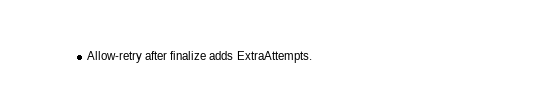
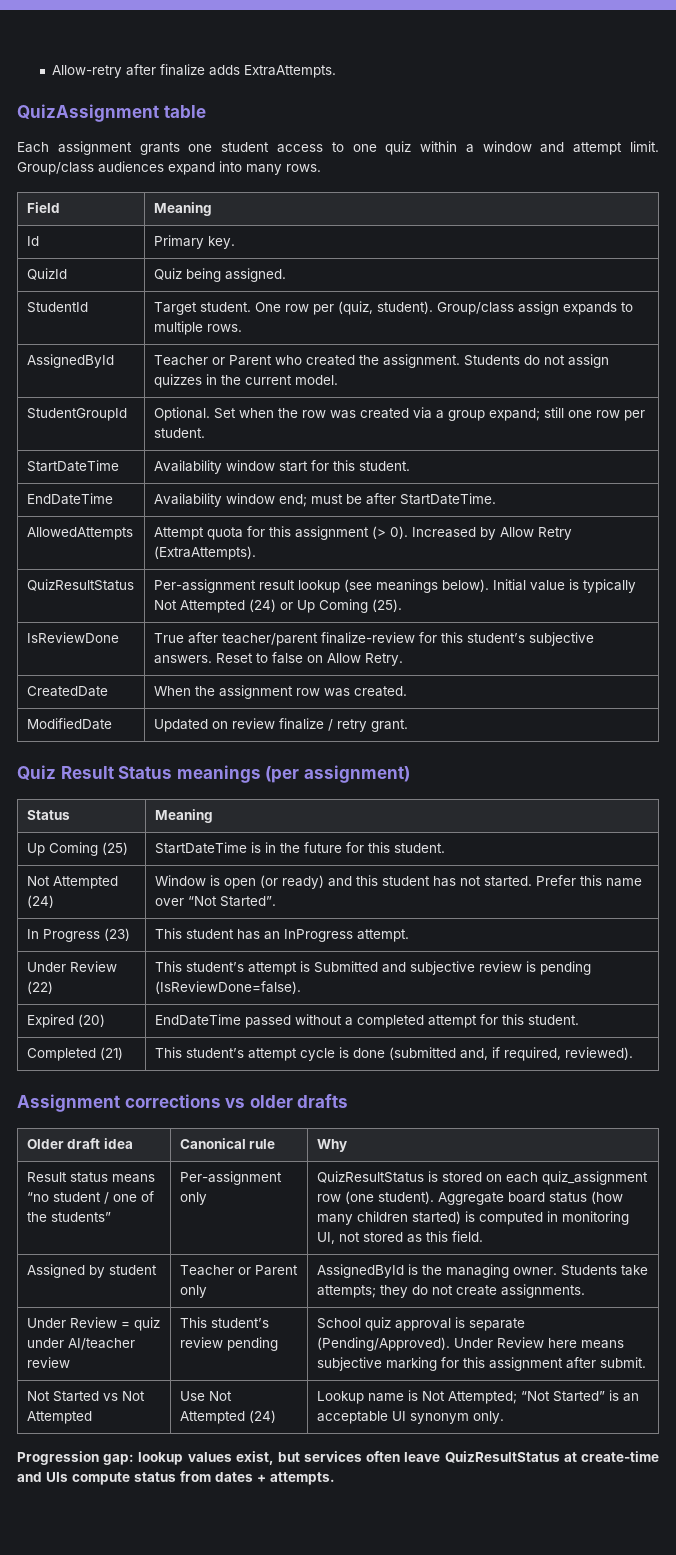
+ QuizAssignment table
+ Each assignment grants one student access to one quiz within a window and attempt limit. Group/class audiences expand into many rows.
+ Field | Meaning
+ Id | Primary key.
+ QuizId | Quiz being assigned.
+ StudentId | Target student. One row per (quiz, student). Group/class assign expands to multiple rows.
+ AssignedById | Teacher or Parent who created the assignment. Students do not assign quizzes in the current model.
+ StudentGroupId | Optional. Set when the row was created via a group expand; still one row per student.
+ StartDateTime | Availability window start for this student.
+ EndDateTime | Availability window end; must be after StartDateTime.
+ AllowedAttempts | Attempt quota for this assignment (> 0). Increased by Allow Retry (ExtraAttempts).
+ QuizResultStatus | Per-assignment result lookup (see meanings below). Initial value is typically Not Attempted (24) or Up Coming (25).
+ IsReviewDone | True after teacher/parent finalize-review for this student’s subjective answers. Reset to false on Allow Retry.
+ CreatedDate | When the assignment row was created.
+ ModifiedDate | Updated on review finalize / retry grant.
+ Quiz Result Status meanings (per assignment)
+ Status | Meaning
+ Up Coming (25) | StartDateTime is in the future for this student.
+ Not Attempted (24) | Window is open (or ready) and this student has not started. Prefer this name over “Not Started”.
+ In Progress (23) | This student has an InProgress attempt.
+ Under Review (22) | This student’s attempt is Submitted and subjective review is pending (IsReviewDone=false).
+ Expired (20) | EndDateTime passed without a completed attempt for this student.
+ Completed (21) | This student’s attempt cycle is done (submitted and, if required, reviewed).
+ Assignment corrections vs older drafts
+ Older draft idea | Canonical rule | Why
+ Result status means “no student / one of the students” | Per-assignment only | QuizResultStatus is stored on each quiz_assignment row (one student). Aggregate board status (how many children started) is computed in monitoring UI, not stored as this field.
+ Assigned by student | Teacher or Parent only | AssignedById is the managing owner. Students take attempts; they do not create assignments.
+ Under Review = quiz under AI/teacher review | This student’s review pending | School quiz approval is separate (Pending/Approved). Under Review here means subjective marking for this assignment after submit.
+ Not Started vs Not Attempted | Use Not Attempted (24) | Lookup name is Not Attempted; “Not Started” is an acceptable UI synonym only.
+ Progression gap: lookup values exist, but services often leave QuizResultStatus at create-time and UIs compute status from dates + attempts.

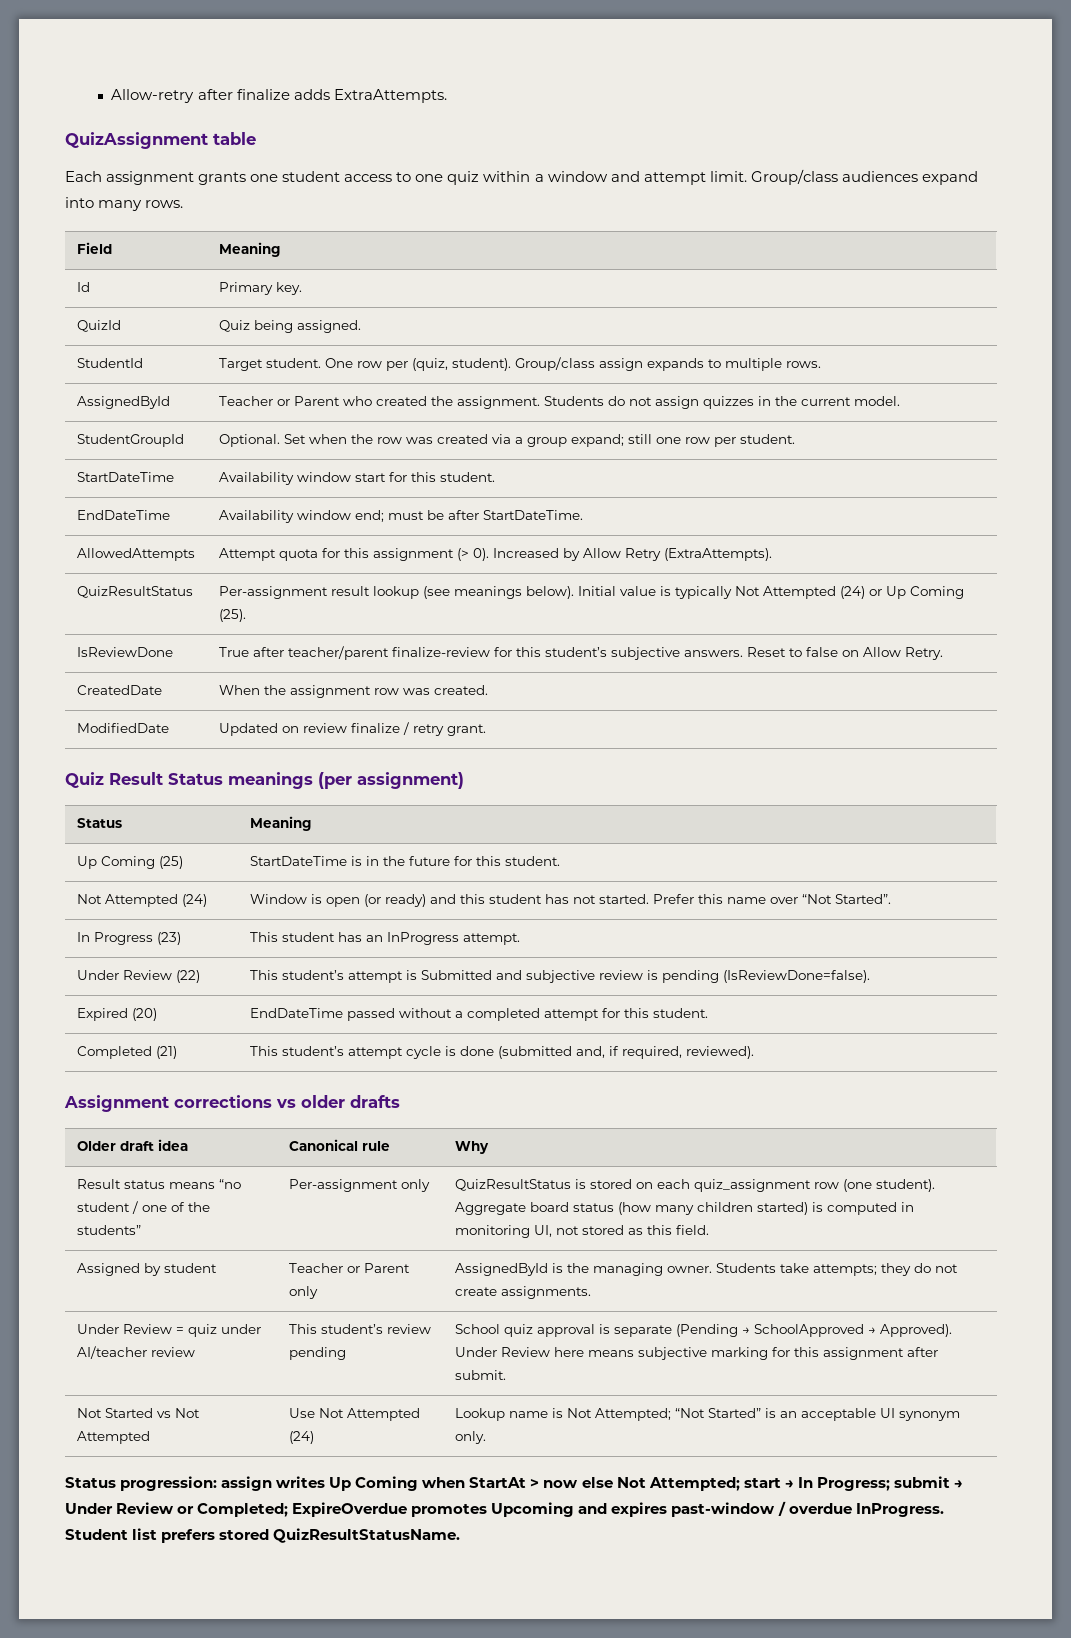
- Under Review = quiz under AI/teacher review | This student’s review pending | School quiz approval is separate (Pending/Approved). Under Review here means subjective marking for this assignment after submit.
+ Under Review = quiz under AI/teacher review | This student’s review pending | School quiz approval is separate (Pending → SchoolApproved → Approved). Under Review here means subjective marking for this assignment after submit.
- Progression gap: lookup values exist, but services often leave QuizResultStatus at create-time and UIs compute status from dates + attempts.
+ Status progression: assign writes Up Coming when StartAt > now else Not Attempted; start → In Progress; submit → Under Review or Completed; ExpireOverdue promotes Upcoming and expires past-window / overdue InProgress. Student list prefers stored QuizResultStatusName.

